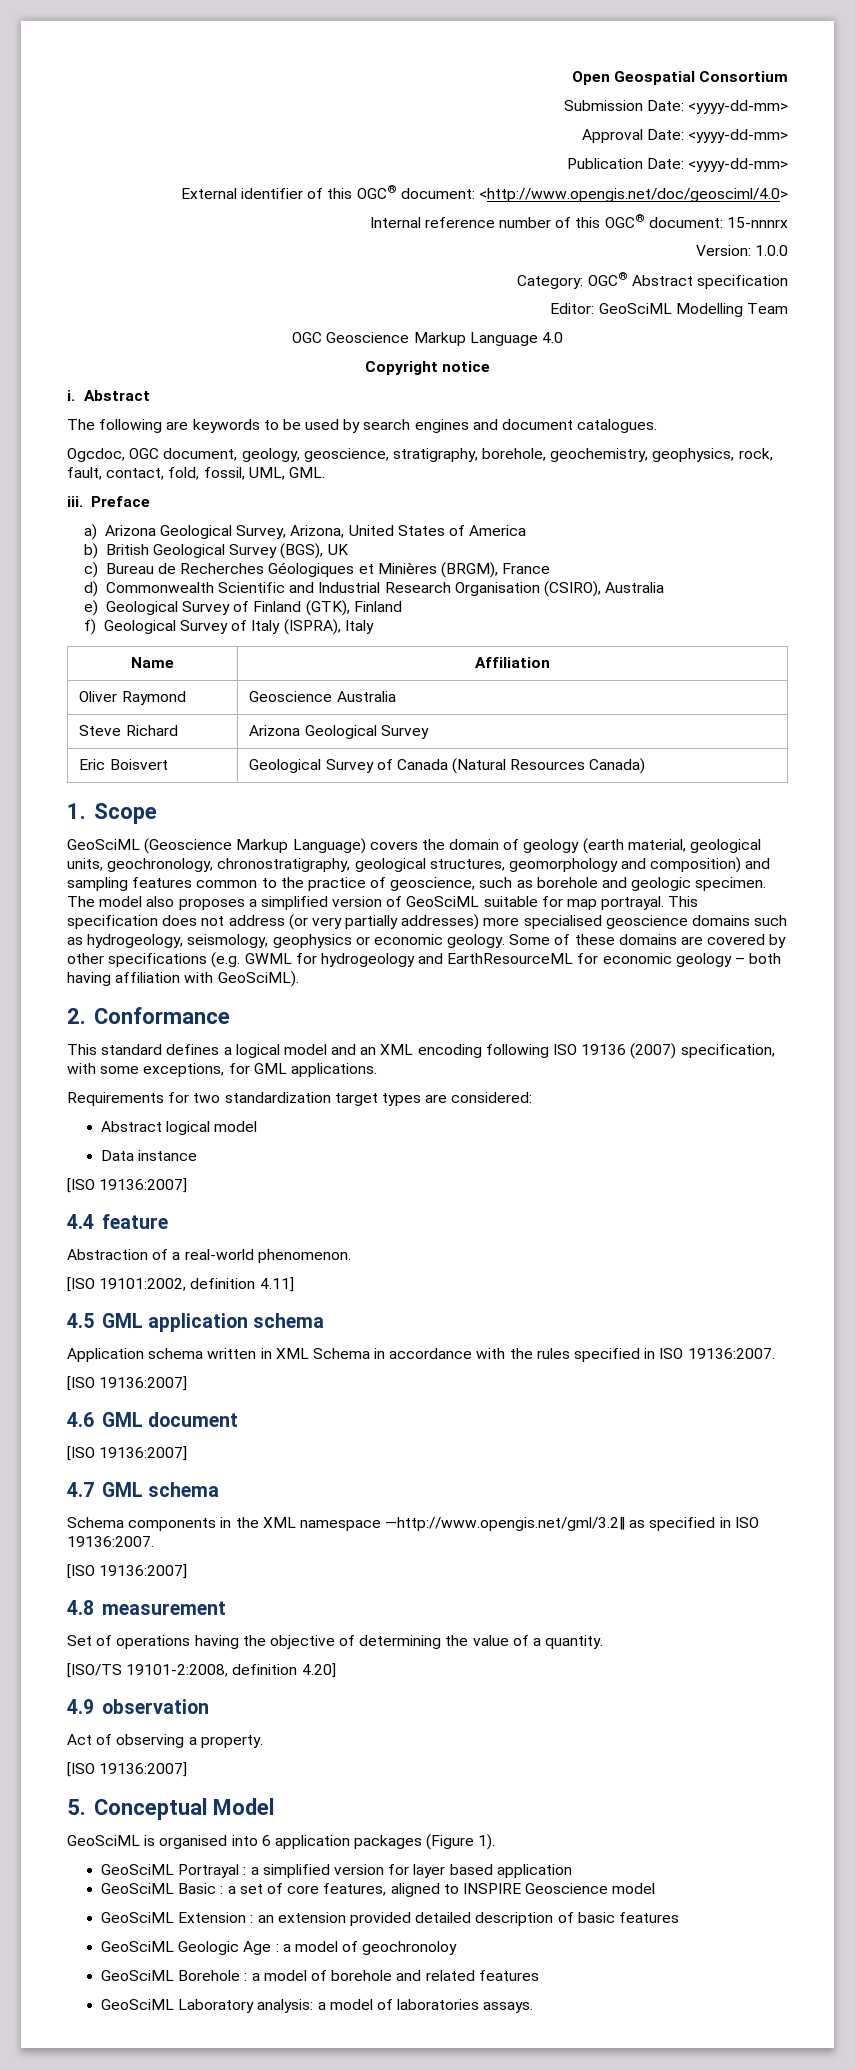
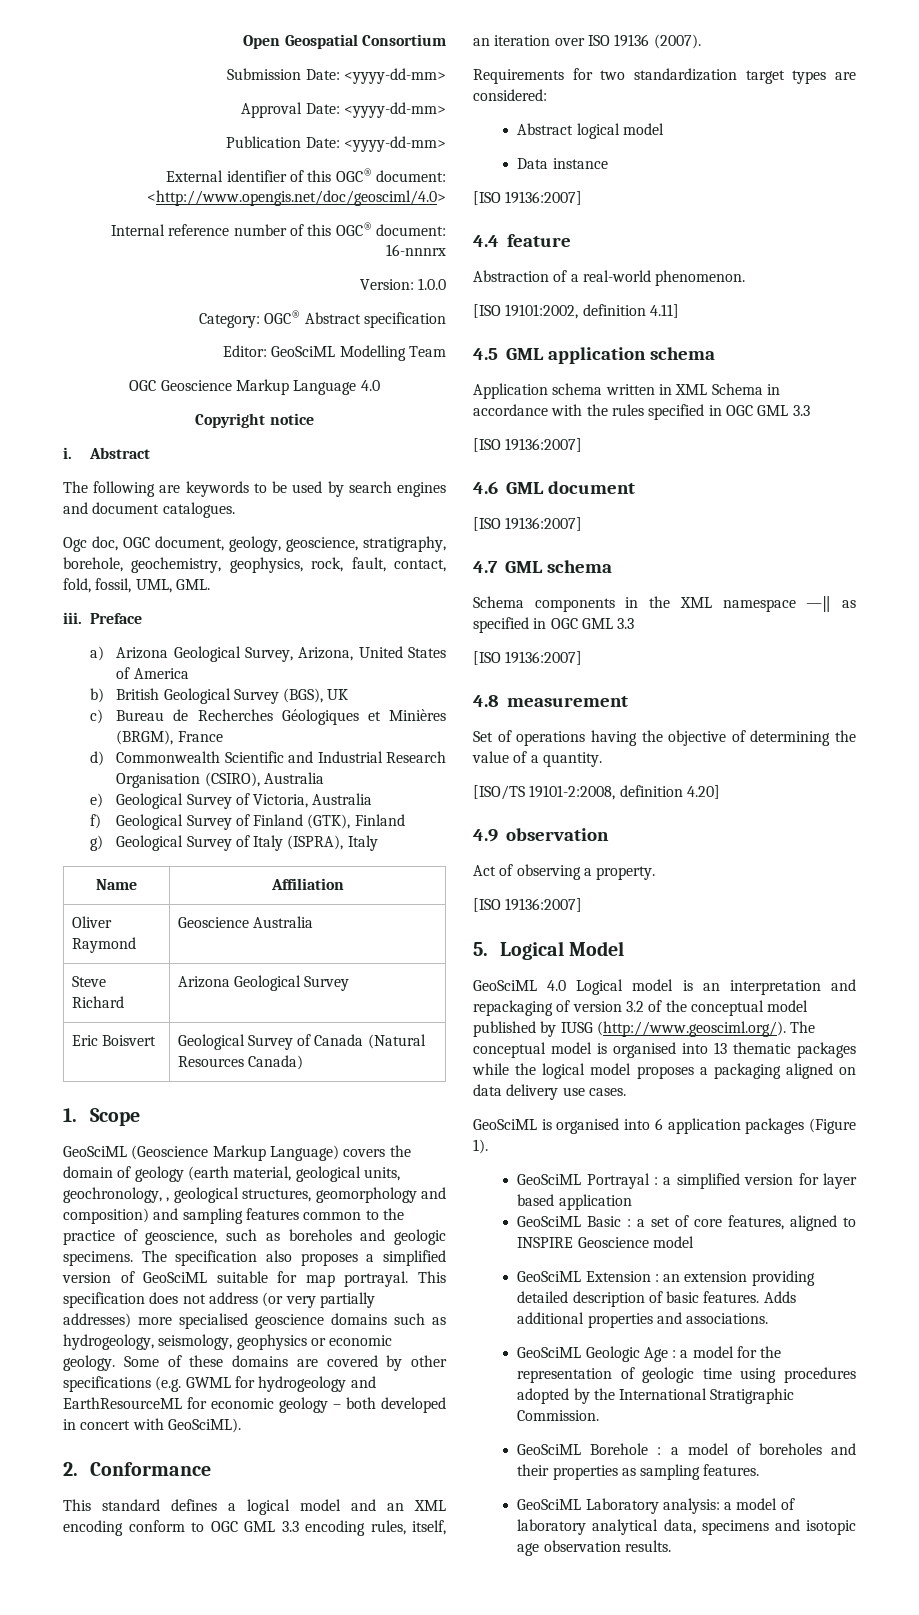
- Internal reference number of this OGC® document: 15-nnnrx
+ Internal reference number of this OGC® document: 16-nnnrx
- Ogcdoc, OGC document, geology, geoscience, stratigraphy, borehole, geochemistry, geophysics, rock, fault, contact, fold, fossil, UML, GML.
+ Ogc doc, OGC document, geology, geoscience, stratigraphy, borehole, geochemistry, geophysics, rock, fault, contact, fold, fossil, UML, GML.
- e) Geological Survey of Finland (GTK), Finland
+ e) Geological Survey of Victoria, Australia
+ f) Geological Survey of Finland (GTK), Finland
- f) Geological Survey of Italy (ISPRA), Italy
+ g) Geological Survey of Italy (ISPRA), Italy
- GeoSciML (Geoscience Markup Language) covers the domain of geology (earth material, geological units, geochronology, chronostratigraphy, geological structures, geomorphology and composition) and sampling features common to the practice of geoscience, such as borehole and geologic specimen. The model also proposes a simplified version of GeoSciML suitable for map portrayal.
+ GeoSciML (Geoscience Markup Language) covers the domain of geology (earth material, geological units, geochronology, , geological structures, geomorphology and composition) and sampling features common to the practice of geoscience, such as boreholes and geologic specimens. The specification also proposes a simplified version of GeoSciML suitable for map portrayal.
- Some of these domains are covered by other specifications (e.g. GWML for hydrogeology and EarthResourceML for economic geology – both having affiliation with GeoSciML).
+ Some of these domains are covered by other specifications (e.g. GWML for hydrogeology and EarthResourceML for economic geology – both developed in concert with GeoSciML).
- This standard defines a logical model and an XML encoding following ISO 19136 (2007) specification, with some exceptions, for GML applications.
+ This standard defines a logical model and an XML encoding conform to OGC GML 3.3 encoding rules, itself, an iteration over ISO 19136 (2007).
- Application schema written in XML Schema in accordance with the rules specified in ISO 19136:2007.
+ Application schema written in XML Schema in accordance with the rules specified in OGC GML 3.3
- Schema components in the XML namespace ―http://www.opengis.net/gml/3.2‖ as specified in ISO 19136:2007.
+ Schema components in the XML namespace ―‖ as specified in OGC GML 3.3
- 5. Conceptual Model
+ 5. Logical Model
+ GeoSciML 4.0 Logical model is an interpretation and repackaging of version 3.2 of the conceptual model published by IUSG (http://www.geosciml.org/). The conceptual model is organised into 13 thematic packages while the logical model proposes a packaging aligned on data delivery use cases.
- GeoSciML Extension : an extension provided detailed description of basic features
+ GeoSciML Extension : an extension providing detailed description of basic features. Adds additional properties and associations.
- GeoSciML Geologic Age : a model of geochronoloy
+ GeoSciML Geologic Age : a model for the representation of geologic time using procedures adopted by the International Stratigraphic Commission.
- GeoSciML Borehole : a model of borehole and related features
+ GeoSciML Borehole : a model of boreholes and their properties as sampling features.
- GeoSciML Laboratory analysis: a model of laboratories assays.
+ GeoSciML Laboratory analysis: a model of laboratory analytical data, specimens and isotopic age observation results.

